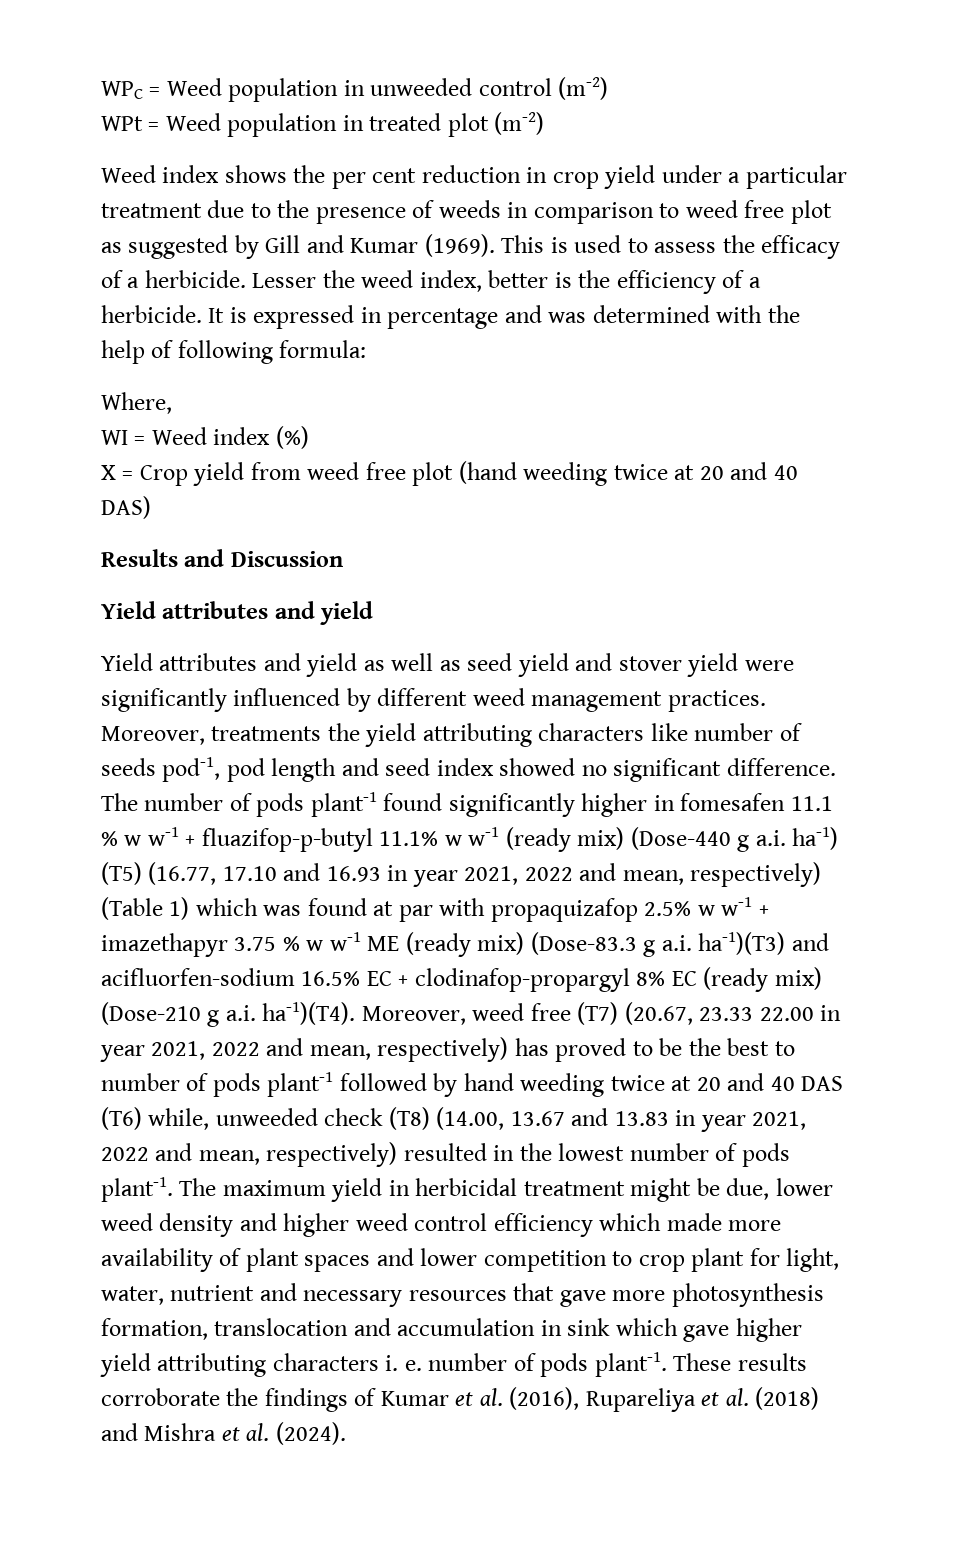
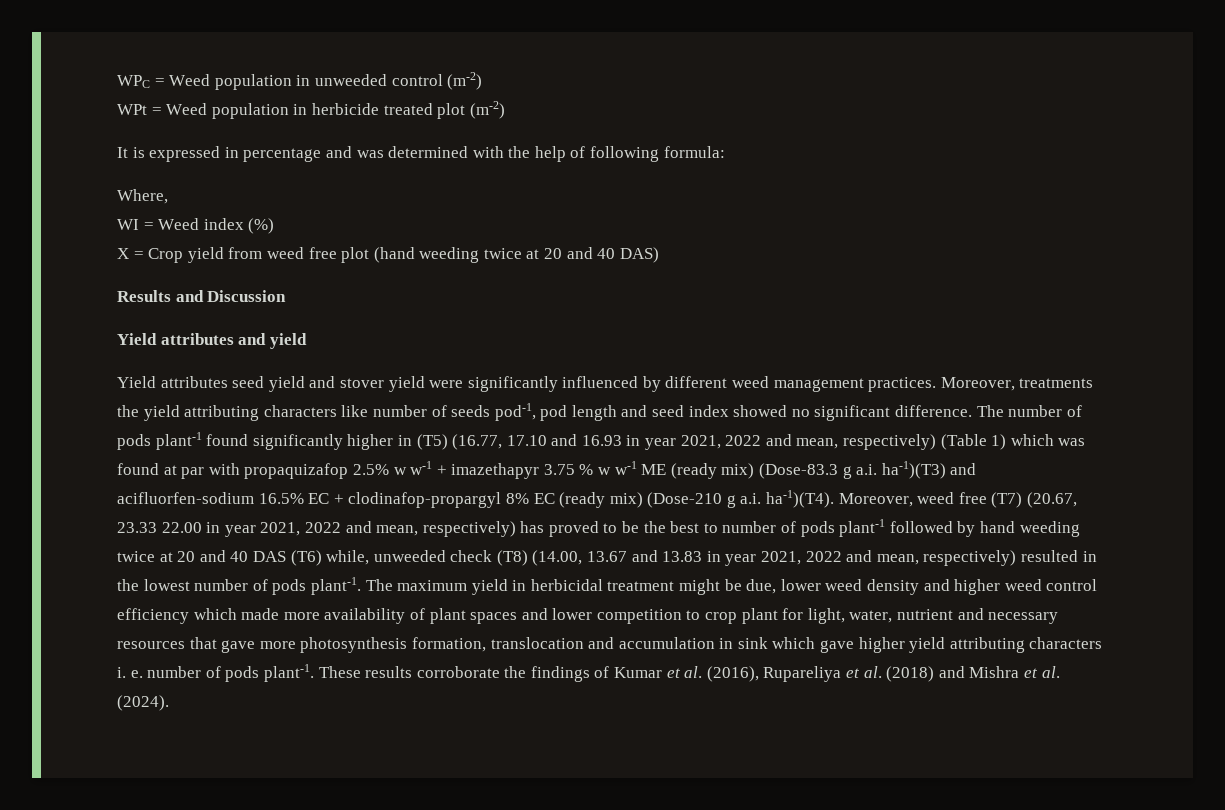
- WPt = Weed population in treated plot (m-2)
+ WPt = Weed population in herbicide treated plot (m-2)
- Weed index shows the per cent reduction in crop yield under a particular treatment due to the presence of weeds in comparison to weed free plot as suggested by Gill and Kumar (1969). This is used to assess the efficacy of a herbicide. Lesser the weed index, better is the efficiency of a herbicide.
- Yield attributes and yield as well as seed yield and stover yield were significantly influenced by different weed management practices.
+ Yield attributes seed yield and stover yield were significantly influenced by different weed management practices.
- The number of pods plant-1 found significantly higher in fomesafen 11.1 % w w-1 + fluazifop-p-butyl 11.1% w w-1 (ready mix) (Dose-440 g a.i. ha-1) (T5) (16.77, 17.10 and 16.93 in year 2021, 2022 and mean, respectively) (Table 1) which was found at par with propaquizafop 2.5% w w-1 + imazethapyr 3.75 % w w-1 ME (ready mix) (Dose-83.3 g a.i. ha-1)(T3) and acifluorfen-sodium 16.5% EC + clodinafop-propargyl 8% EC (ready mix) (Dose-210 g a.i. ha-1)(T4).
+ The number of pods plant-1 found significantly higher in (T5) (16.77, 17.10 and 16.93 in year 2021, 2022 and mean, respectively) (Table 1) which was found at par with propaquizafop 2.5% w w-1 + imazethapyr 3.75 % w w-1 ME (ready mix) (Dose-83.3 g a.i. ha-1)(T3) and acifluorfen-sodium 16.5% EC + clodinafop-propargyl 8% EC (ready mix) (Dose-210 g a.i. ha-1)(T4).

